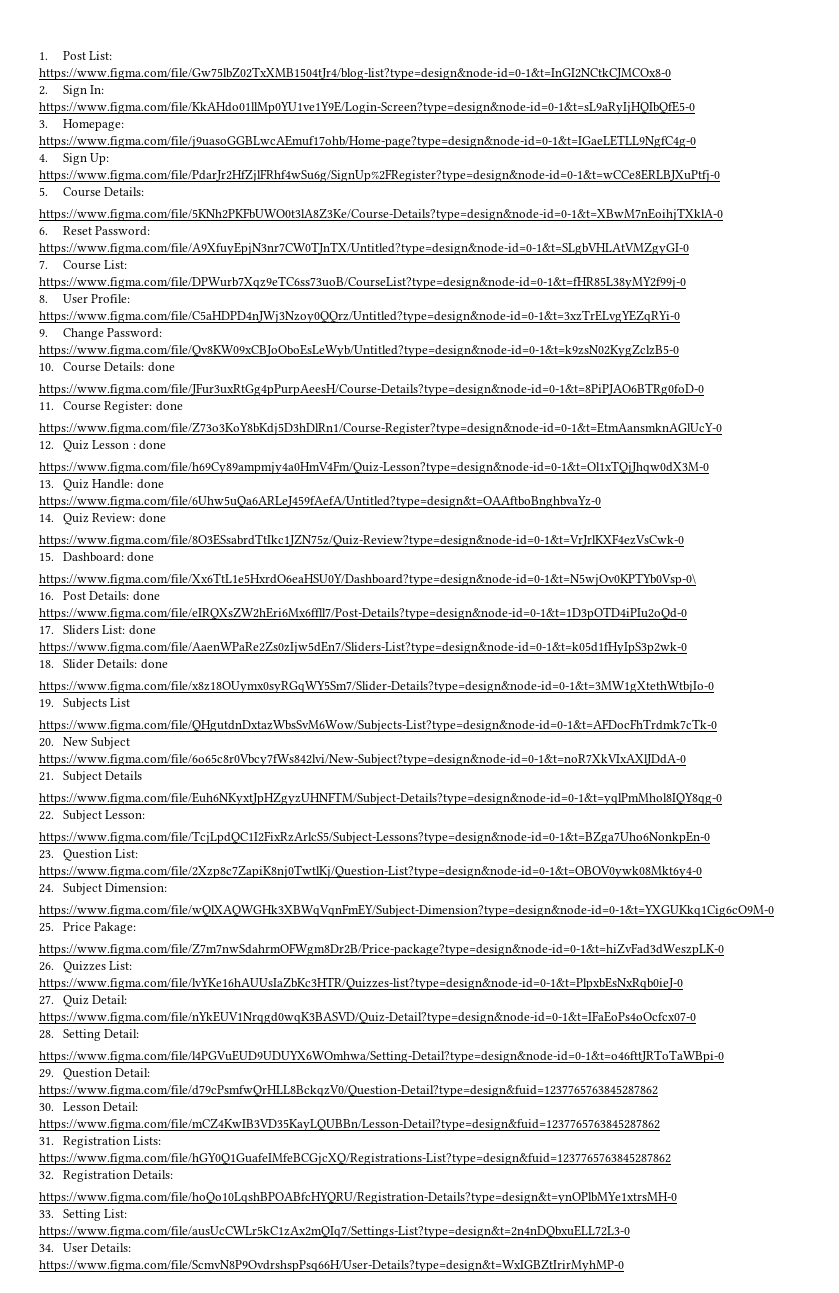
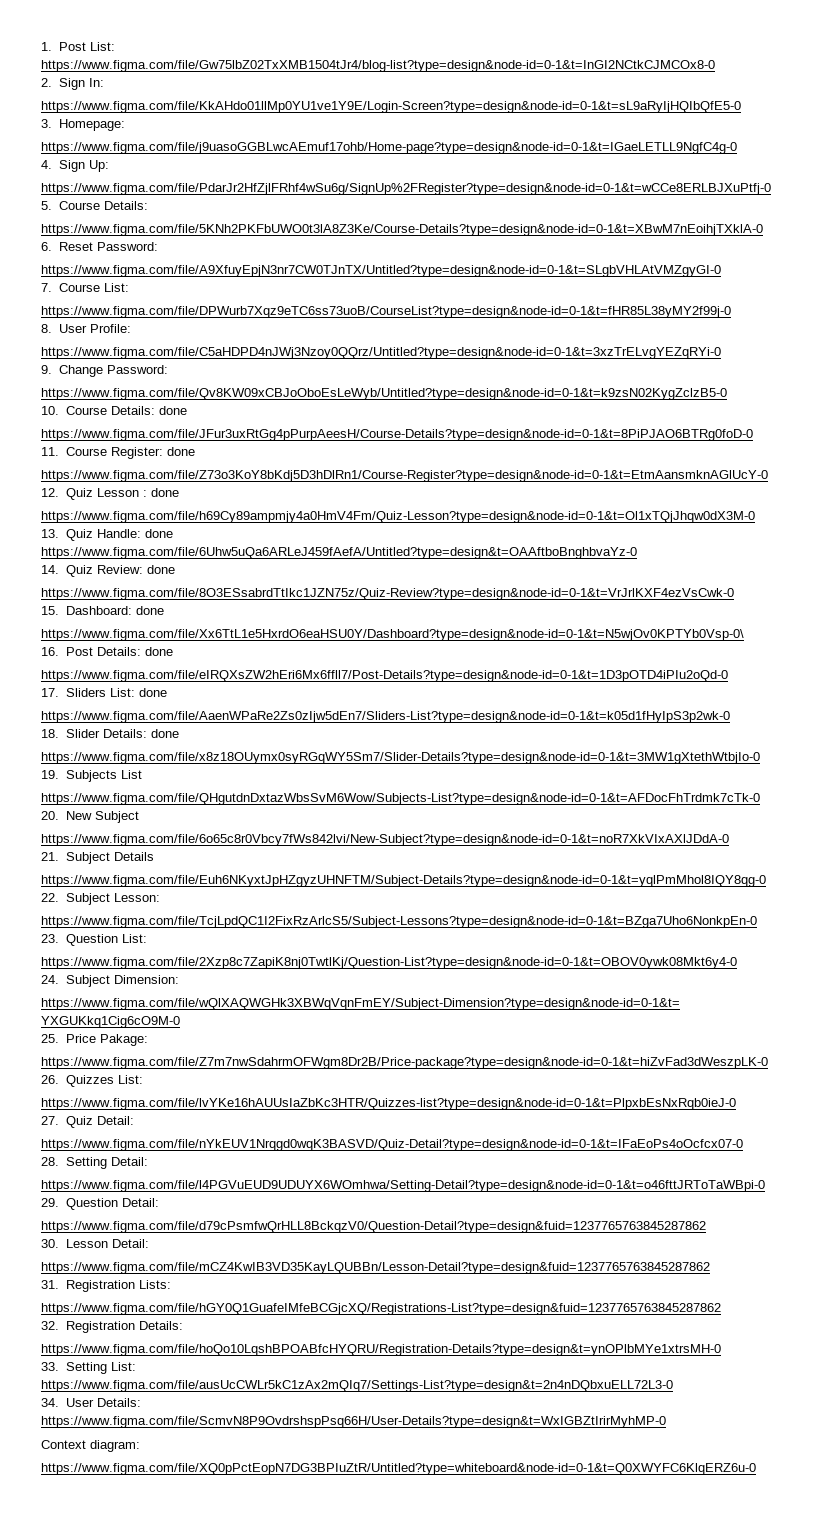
+ Context diagram:
+ https://www.figma.com/file/XQ0pPctEopN7DG3BPIuZtR/Untitled?type=whiteboard&node-id=0-1&t=Q0XWYFC6KlqERZ6u-0

